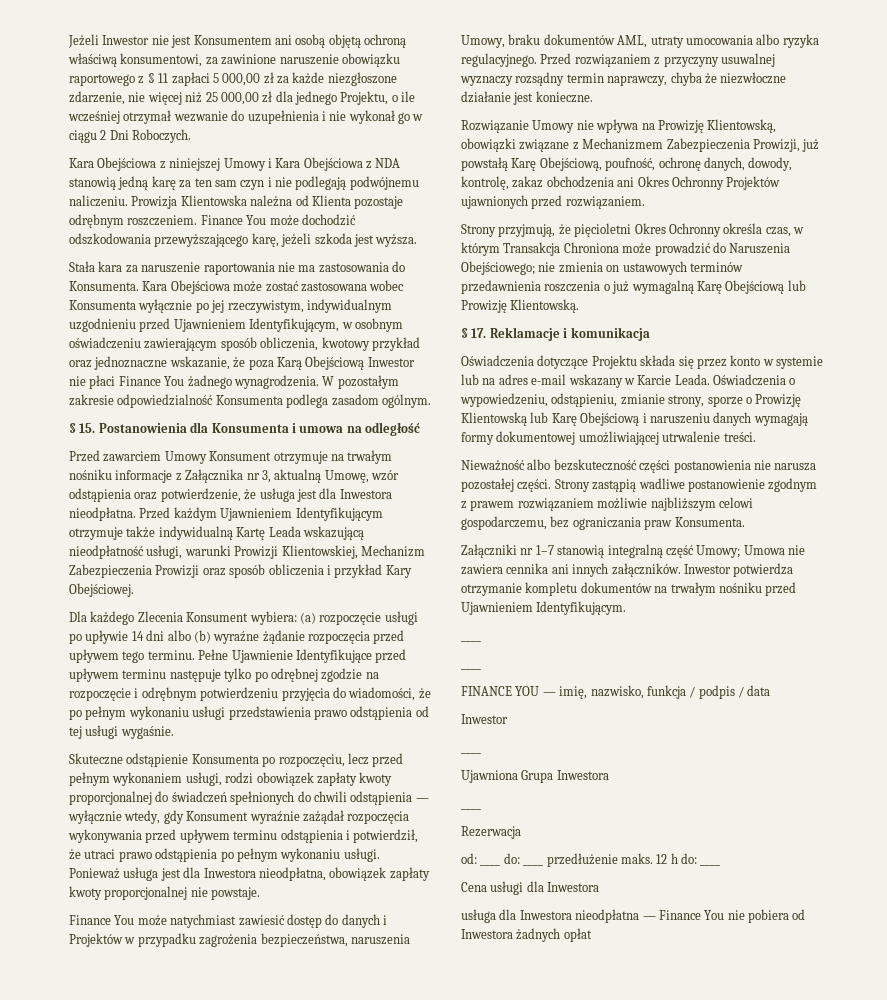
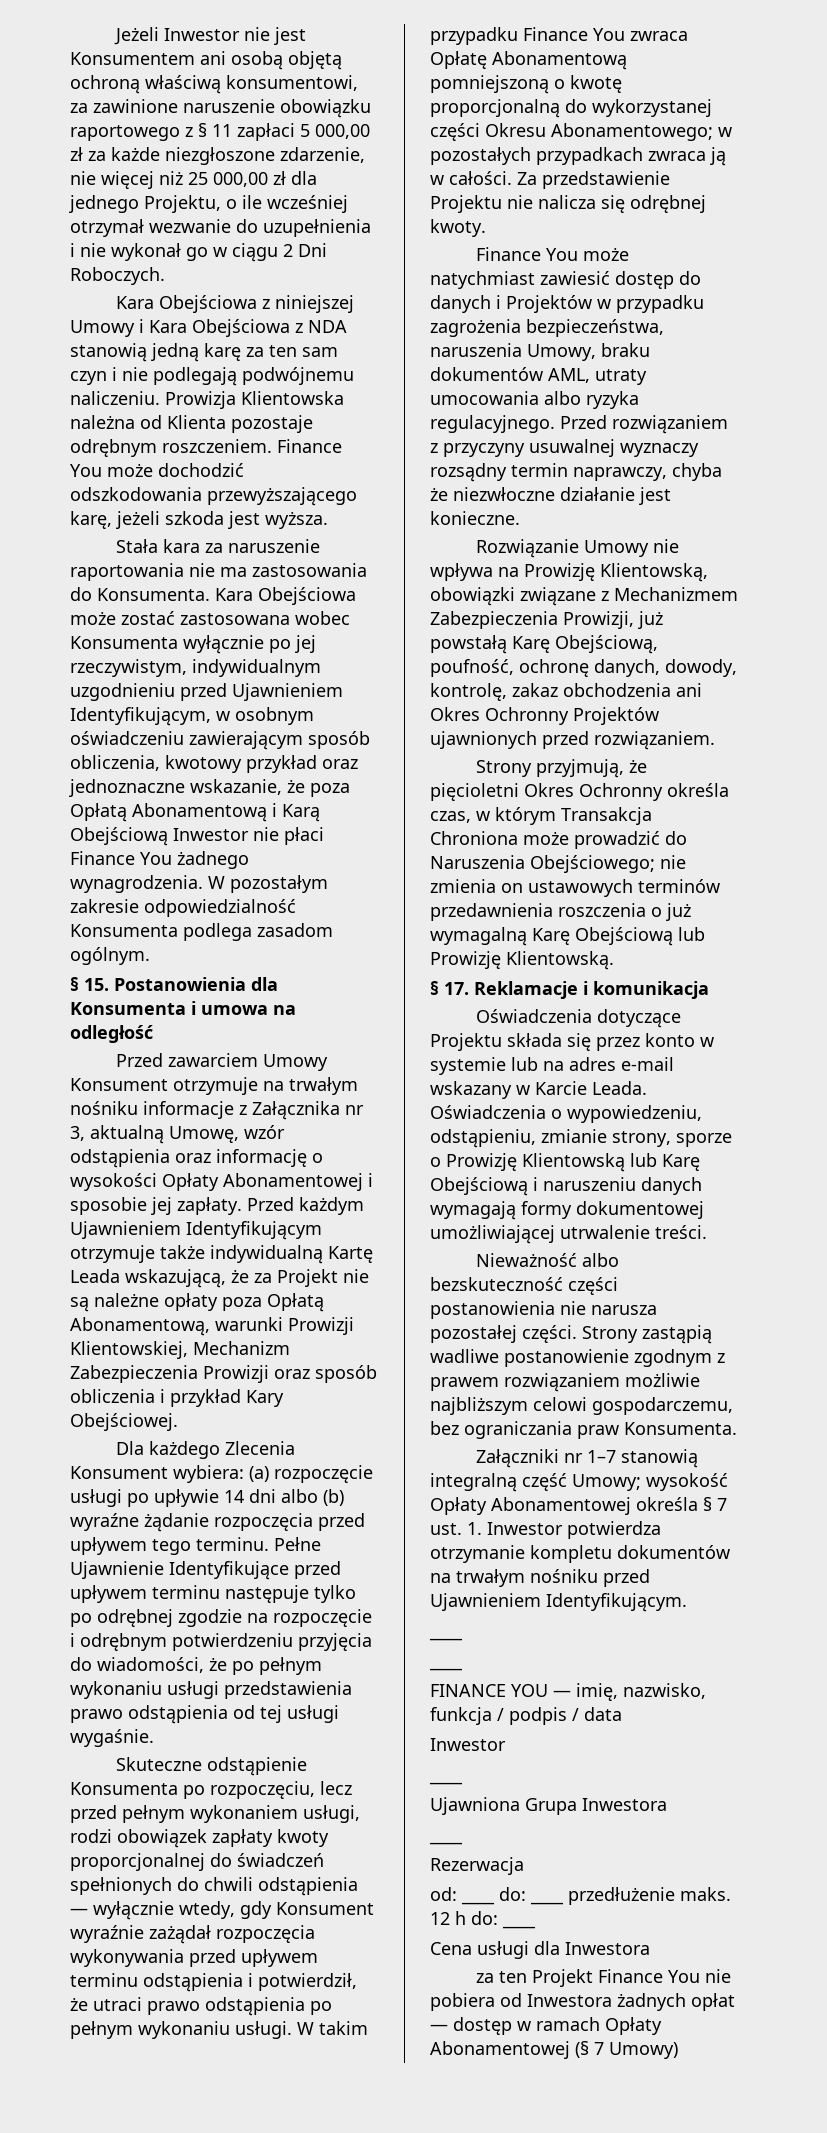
- Kara Obejściowa może zostać zastosowana wobec Konsumenta wyłącznie po jej rzeczywistym, indywidualnym uzgodnieniu przed Ujawnieniem Identyfikującym, w osobnym oświadczeniu zawierającym sposób obliczenia, kwotowy przykład oraz jednoznaczne wskazanie, że poza Karą Obejściową Inwestor nie płaci Finance You żadnego wynagrodzenia.
+ Kara Obejściowa może zostać zastosowana wobec Konsumenta wyłącznie po jej rzeczywistym, indywidualnym uzgodnieniu przed Ujawnieniem Identyfikującym, w osobnym oświadczeniu zawierającym sposób obliczenia, kwotowy przykład oraz jednoznaczne wskazanie, że poza Opłatą Abonamentową i Karą Obejściową Inwestor nie płaci Finance You żadnego wynagrodzenia.
- Przed zawarciem Umowy Konsument otrzymuje na trwałym nośniku informacje z Załącznika nr 3, aktualną Umowę, wzór odstąpienia oraz potwierdzenie, że usługa jest dla Inwestora nieodpłatna.
+ Przed zawarciem Umowy Konsument otrzymuje na trwałym nośniku informacje z Załącznika nr 3, aktualną Umowę, wzór odstąpienia oraz informację o wysokości Opłaty Abonamentowej i sposobie jej zapłaty.
- Przed każdym Ujawnieniem Identyfikującym otrzymuje także indywidualną Kartę Leada wskazującą nieodpłatność usługi, warunki Prowizji Klientowskiej, Mechanizm Zabezpieczenia Prowizji oraz sposób obliczenia i przykład Kary Obejściowej.
+ Przed każdym Ujawnieniem Identyfikującym otrzymuje także indywidualną Kartę Leada wskazującą, że za Projekt nie są należne opłaty poza Opłatą Abonamentową, warunki Prowizji Klientowskiej, Mechanizm Zabezpieczenia Prowizji oraz sposób obliczenia i przykład Kary Obejściowej.
- Ponieważ usługa jest dla Inwestora nieodpłatna, obowiązek zapłaty kwoty proporcjonalnej nie powstaje.
+ W takim przypadku Finance You zwraca Opłatę Abonamentową pomniejszoną o kwotę proporcjonalną do wykorzystanej części Okresu Abonamentowego; w pozostałych przypadkach zwraca ją w całości. Za przedstawienie Projektu nie nalicza się odrębnej kwoty.
- Załączniki nr 1–7 stanowią integralną część Umowy; Umowa nie zawiera cennika ani innych załączników. Inwestor potwierdza otrzymanie kompletu dokumentów na trwałym nośniku przed Ujawnieniem Identyfikującym.
+ Załączniki nr 1–7 stanowią integralną część Umowy; wysokość Opłaty Abonamentowej określa § 7 ust. 1. Inwestor potwierdza otrzymanie kompletu dokumentów na trwałym nośniku przed Ujawnieniem Identyfikującym.
- usługa dla Inwestora nieodpłatna — Finance You nie pobiera od Inwestora żadnych opłat
+ za ten Projekt Finance You nie pobiera od Inwestora żadnych opłat — dostęp w ramach Opłaty Abonamentowej (§ 7 Umowy)

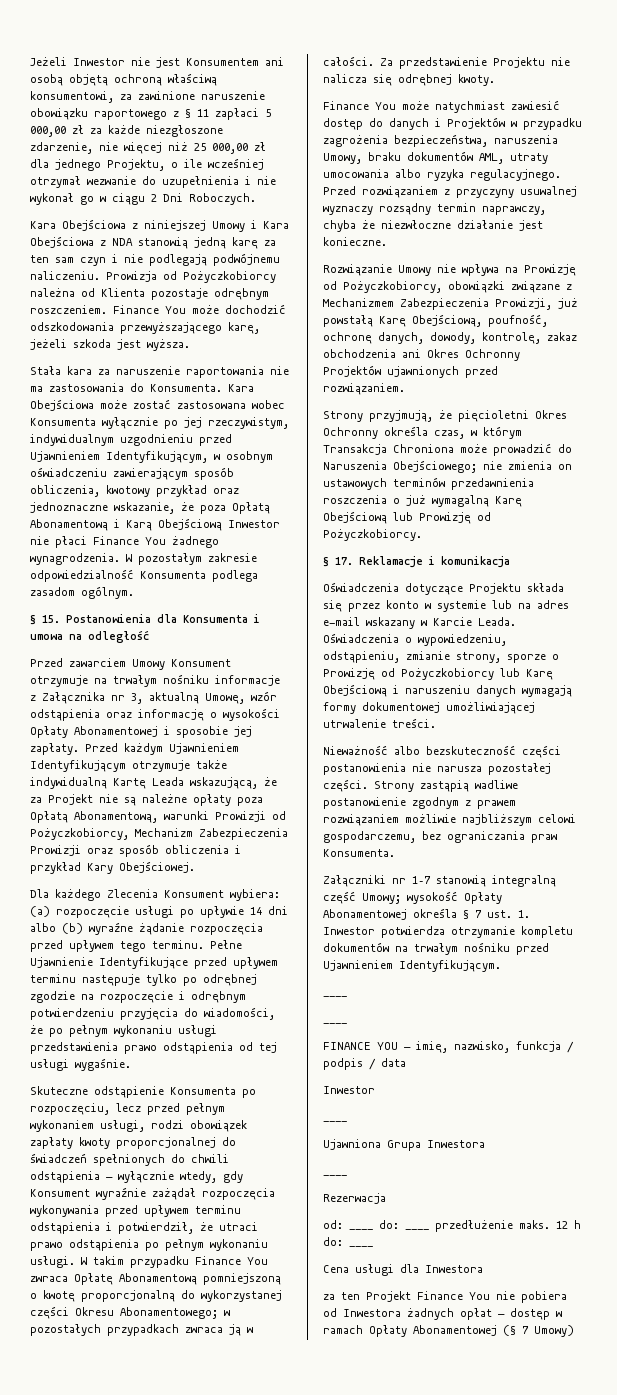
- Prowizja Klientowska należna od Klienta pozostaje odrębnym roszczeniem.
+ Prowizja od Pożyczkobiorcy należna od Klienta pozostaje odrębnym roszczeniem.
- Przed każdym Ujawnieniem Identyfikującym otrzymuje także indywidualną Kartę Leada wskazującą, że za Projekt nie są należne opłaty poza Opłatą Abonamentową, warunki Prowizji Klientowskiej, Mechanizm Zabezpieczenia Prowizji oraz sposób obliczenia i przykład Kary Obejściowej.
+ Przed każdym Ujawnieniem Identyfikującym otrzymuje także indywidualną Kartę Leada wskazującą, że za Projekt nie są należne opłaty poza Opłatą Abonamentową, warunki Prowizji od Pożyczkobiorcy, Mechanizm Zabezpieczenia Prowizji oraz sposób obliczenia i przykład Kary Obejściowej.
- Rozwiązanie Umowy nie wpływa na Prowizję Klientowską, obowiązki związane z Mechanizmem Zabezpieczenia Prowizji, już powstałą Karę Obejściową, poufność, ochronę danych, dowody, kontrolę, zakaz obchodzenia ani Okres Ochronny Projektów ujawnionych przed rozwiązaniem.
+ Rozwiązanie Umowy nie wpływa na Prowizję od Pożyczkobiorcy, obowiązki związane z Mechanizmem Zabezpieczenia Prowizji, już powstałą Karę Obejściową, poufność, ochronę danych, dowody, kontrolę, zakaz obchodzenia ani Okres Ochronny Projektów ujawnionych przed rozwiązaniem.
- Strony przyjmują, że pięcioletni Okres Ochronny określa czas, w którym Transakcja Chroniona może prowadzić do Naruszenia Obejściowego; nie zmienia on ustawowych terminów przedawnienia roszczenia o już wymagalną Karę Obejściową lub Prowizję Klientowską.
+ Strony przyjmują, że pięcioletni Okres Ochronny określa czas, w którym Transakcja Chroniona może prowadzić do Naruszenia Obejściowego; nie zmienia on ustawowych terminów przedawnienia roszczenia o już wymagalną Karę Obejściową lub Prowizję od Pożyczkobiorcy.
- Oświadczenia o wypowiedzeniu, odstąpieniu, zmianie strony, sporze o Prowizję Klientowską lub Karę Obejściową i naruszeniu danych wymagają formy dokumentowej umożliwiającej utrwalenie treści.
+ Oświadczenia o wypowiedzeniu, odstąpieniu, zmianie strony, sporze o Prowizję od Pożyczkobiorcy lub Karę Obejściową i naruszeniu danych wymagają formy dokumentowej umożliwiającej utrwalenie treści.

